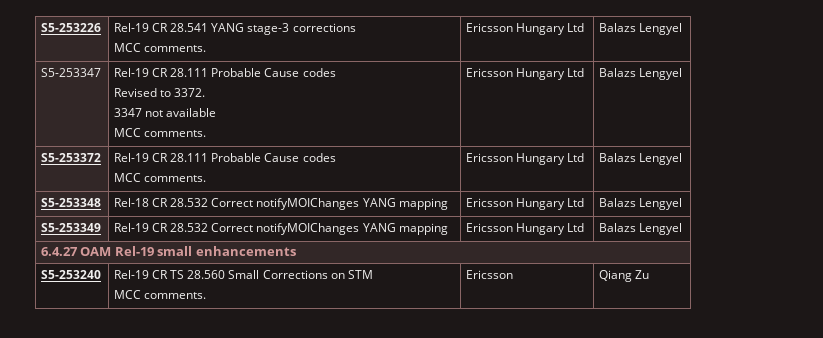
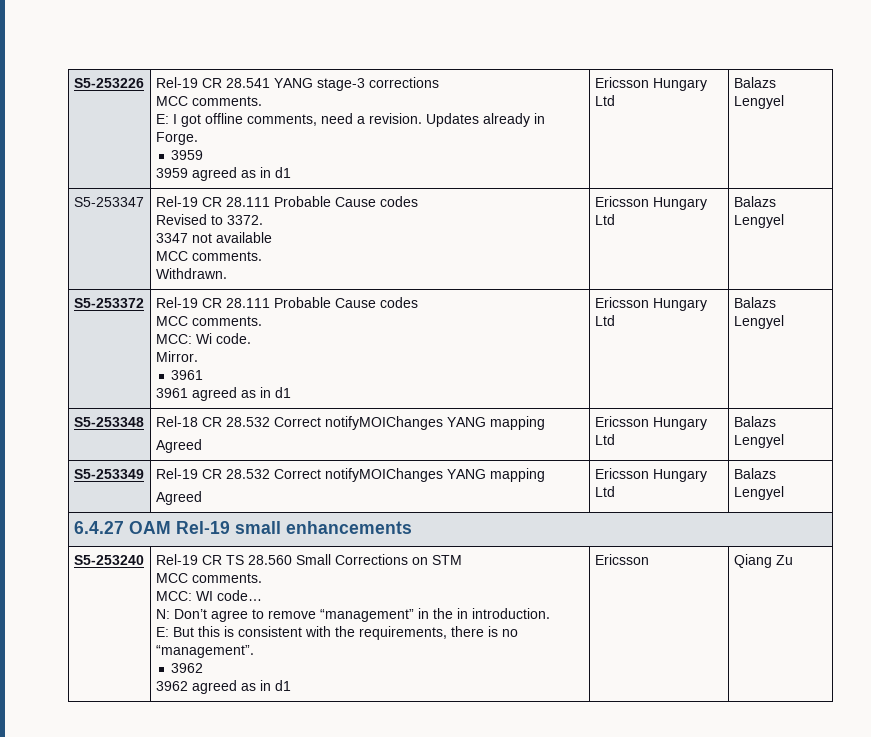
  S5-253226 | Rel-19 CR 28.541 YANG stage-3 corrections
- MCC comments. | Ericsson Hungary Ltd | Balazs Lengyel
+ MCC comments.
+ E: I got offline comments, need a revision. Updates already in Forge.
+ 3959
+ 3959 agreed as in d1 | Ericsson Hungary Ltd | Balazs Lengyel
  S5-253347 | Rel-19 CR 28.111 Probable Cause codes
  Revised to 3372.
  3347 not available
- MCC comments. | Ericsson Hungary Ltd | Balazs Lengyel
+ MCC comments.
+ Withdrawn. | Ericsson Hungary Ltd | Balazs Lengyel
  S5-253372 | Rel-19 CR 28.111 Probable Cause codes
- MCC comments. | Ericsson Hungary Ltd | Balazs Lengyel
+ MCC comments.
+ MCC: Wi code.
+ Mirror.
+ 3961
+ 3961 agreed as in d1 | Ericsson Hungary Ltd | Balazs Lengyel
- S5-253348 | Rel-18 CR 28.532 Correct notifyMOIChanges YANG mapping | Ericsson Hungary Ltd | Balazs Lengyel
+ S5-253348 | Rel-18 CR 28.532 Correct notifyMOIChanges YANG mapping
+ Agreed | Ericsson Hungary Ltd | Balazs Lengyel
- S5-253349 | Rel-19 CR 28.532 Correct notifyMOIChanges YANG mapping | Ericsson Hungary Ltd | Balazs Lengyel
+ S5-253349 | Rel-19 CR 28.532 Correct notifyMOIChanges YANG mapping
+ Agreed | Ericsson Hungary Ltd | Balazs Lengyel
+ MCC: WI code…
+ N: Don’t agree to remove “management” in the in introduction.
+ E: But this is consistent with the requirements, there is no “management”.
+ 3962
+ 3962 agreed as in d1

